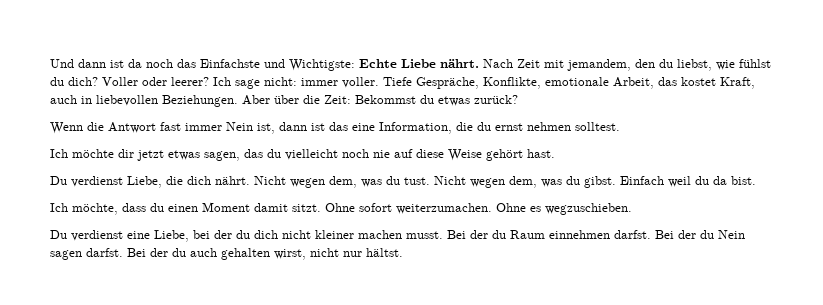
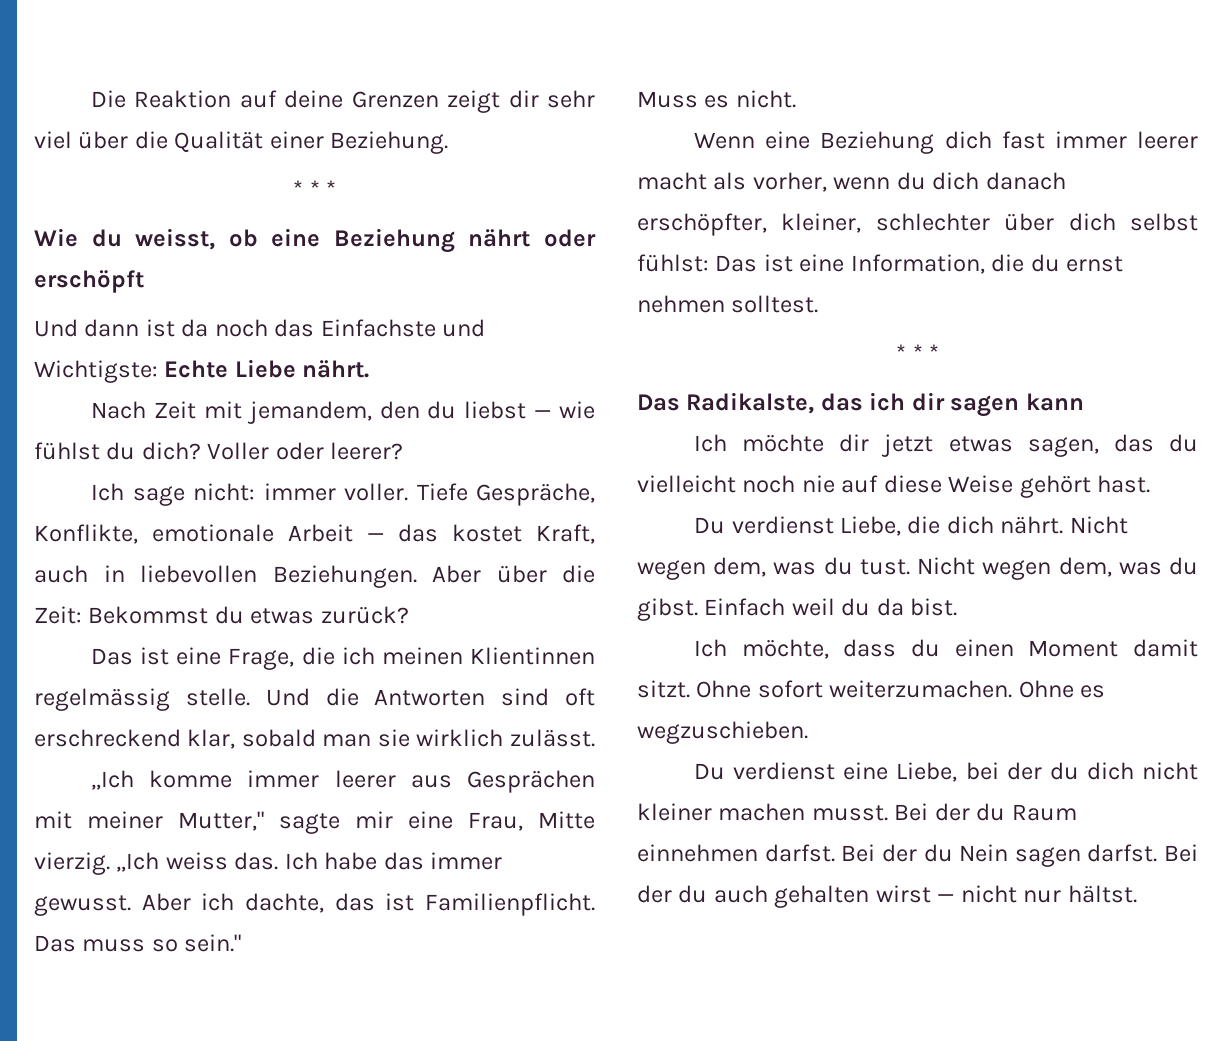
+ Die Reaktion auf deine Grenzen zeigt dir sehr viel über die Qualität einer Beziehung.
+ * * *
+ Wie du weisst, ob eine Beziehung nährt oder erschöpft
- Und dann ist da noch das Einfachste und Wichtigste: Echte Liebe nährt. Nach Zeit mit jemandem, den du liebst, wie fühlst du dich?
+ Und dann ist da noch das Einfachste und Wichtigste: Echte Liebe nährt.
+ Nach Zeit mit jemandem, den du liebst — wie fühlst du dich?
- Voller oder leerer? Ich sage nicht: immer voller.
+ Voller oder leerer?
+ Ich sage nicht: immer voller.
- Tiefe Gespräche, Konflikte, emotionale Arbeit, das kostet Kraft, auch in liebevollen Beziehungen.
+ Tiefe Gespräche, Konflikte, emotionale Arbeit — das kostet Kraft, auch in liebevollen Beziehungen.
- Wenn die Antwort fast immer Nein ist, dann ist das eine Information, die du ernst nehmen solltest.
+ Das ist eine Frage, die ich meinen Klientinnen regelmässig stelle. Und die Antworten sind oft erschreckend klar, sobald man sie wirklich zulässt.
+ „Ich komme immer leerer aus Gesprächen mit meiner Mutter," sagte mir eine Frau, Mitte vierzig. „Ich weiss das. Ich habe das immer gewusst. Aber ich dachte, das ist Familienpflicht. Das muss so sein."
+ Muss es nicht.
+ Wenn eine Beziehung dich fast immer leerer macht als vorher, wenn du dich danach erschöpfter, kleiner, schlechter über dich selbst fühlst: Das ist eine Information, die du ernst nehmen solltest.
+ * * *
+ Das Radikalste, das ich dir sagen kann
- Bei der du auch gehalten wirst, nicht nur hältst.
+ Bei der du auch gehalten wirst — nicht nur hältst.

